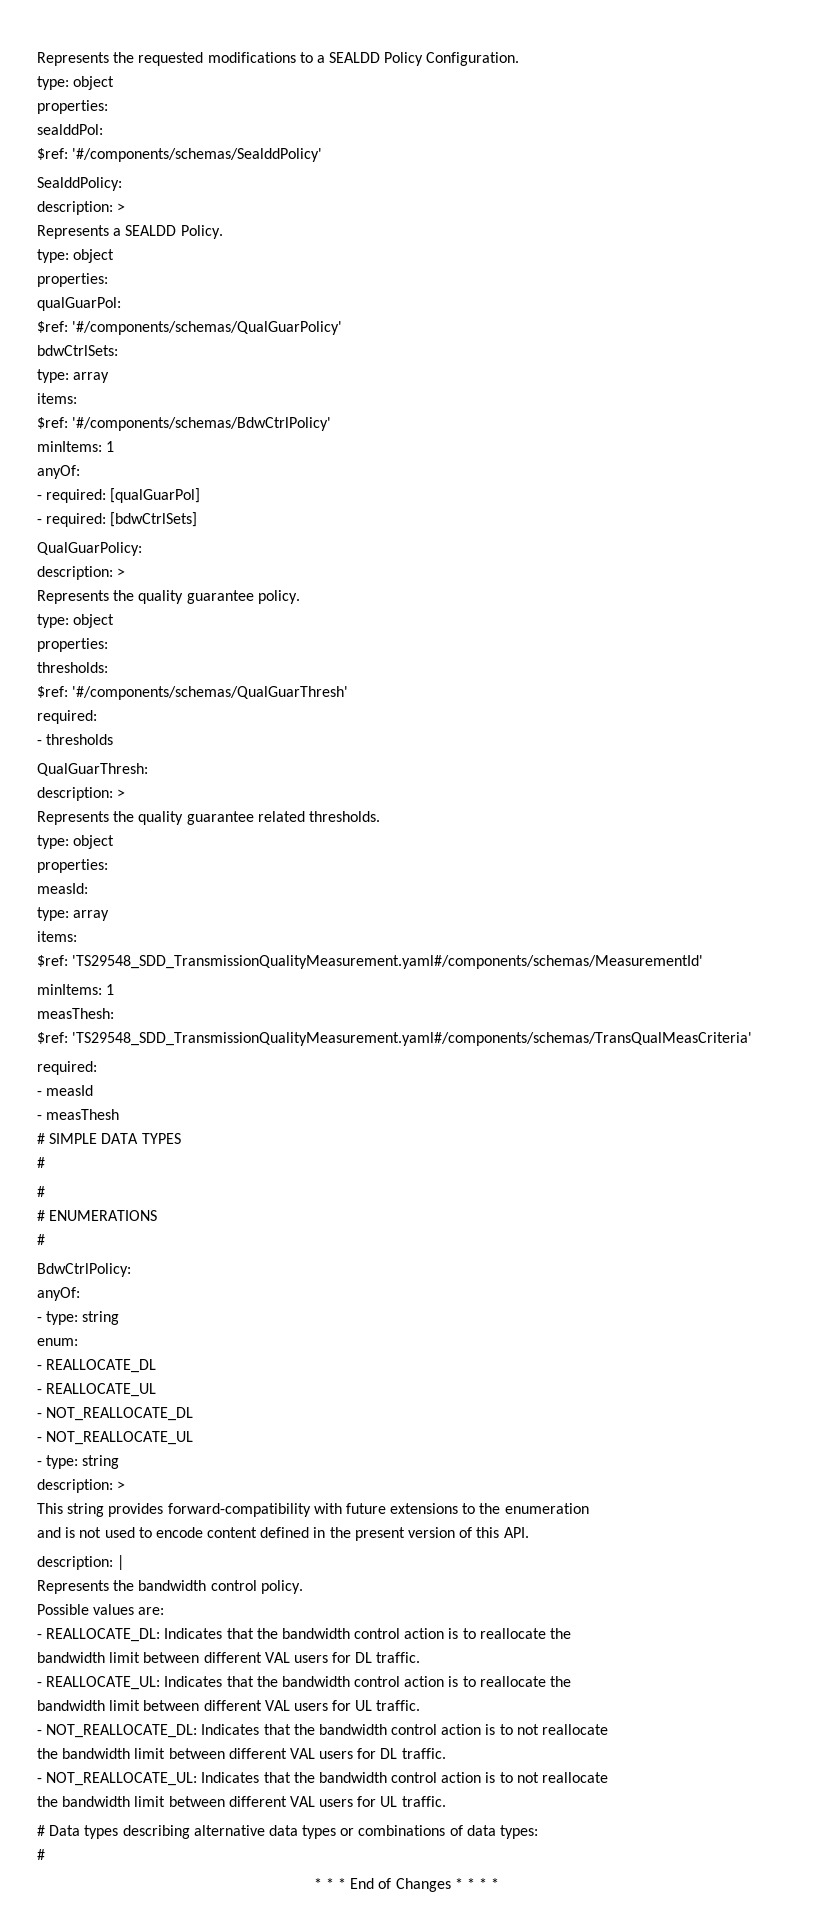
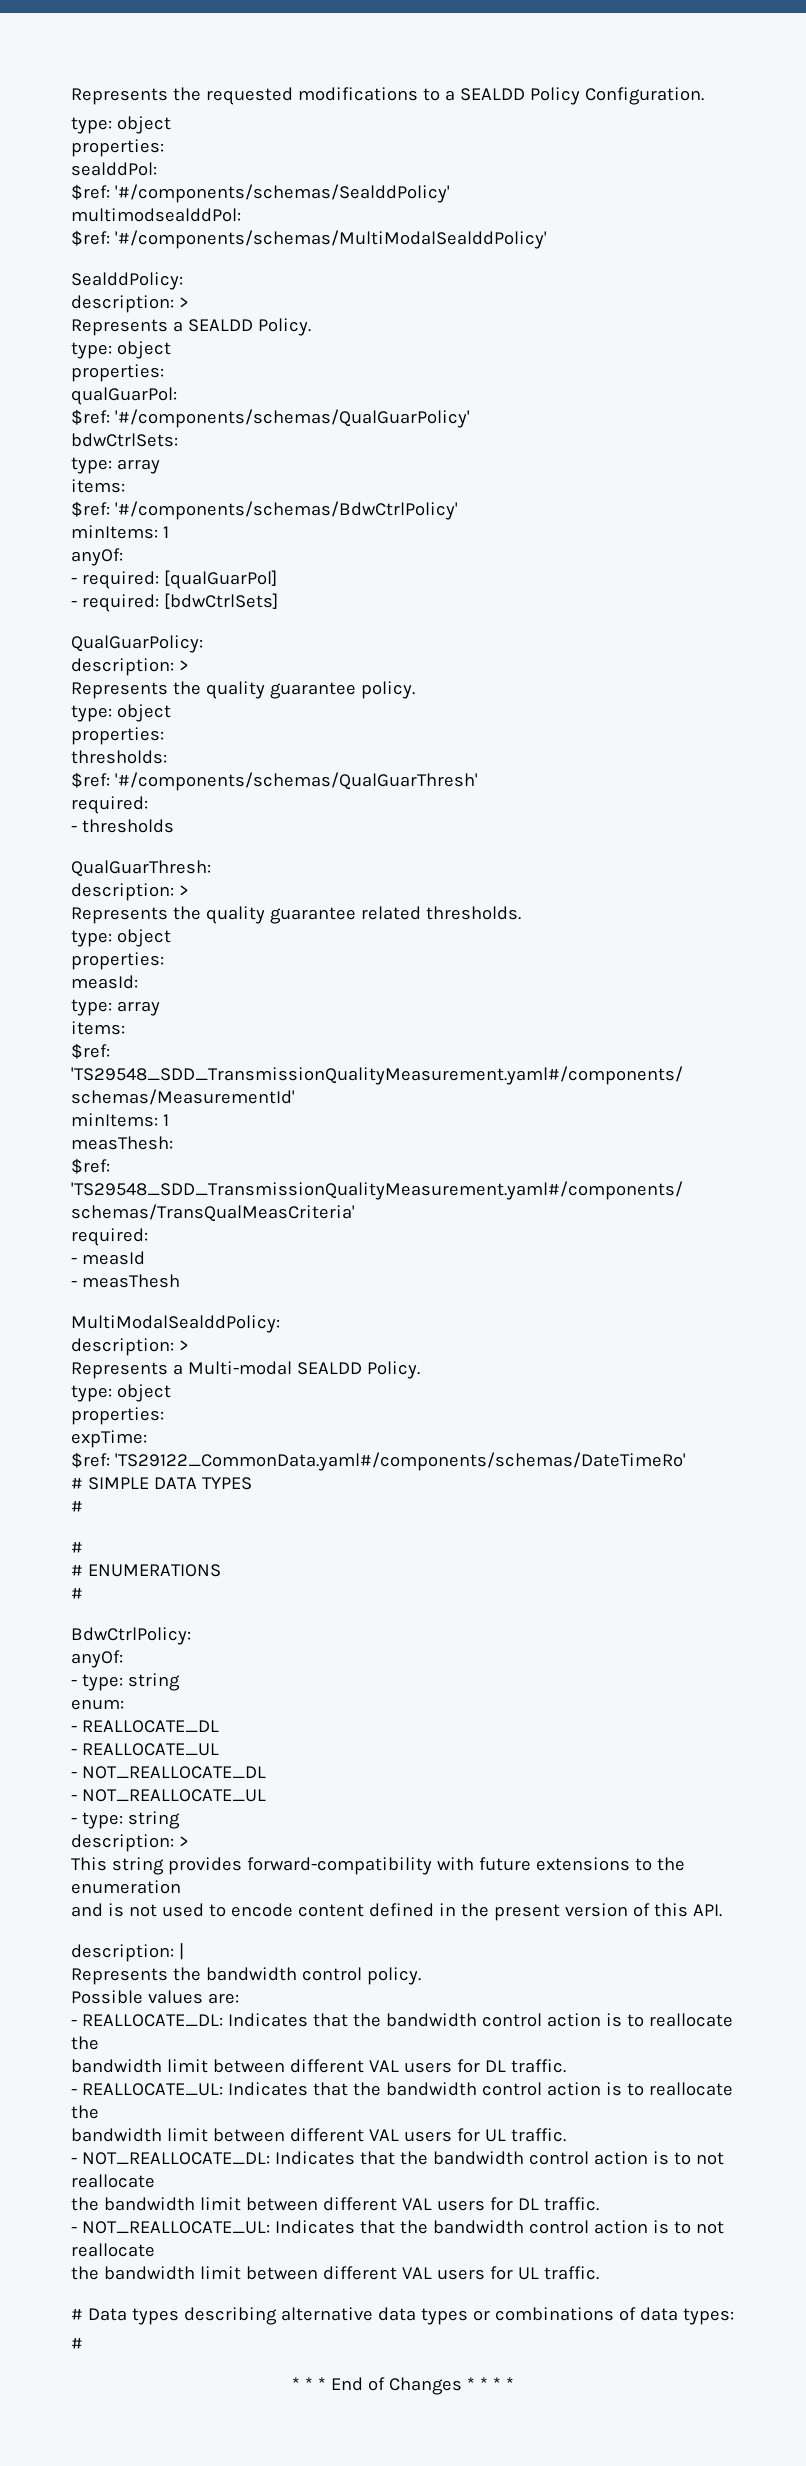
+ multimodsealddPol:
+ $ref: '#/components/schemas/MultiModalSealddPolicy'
+ MultiModalSealddPolicy:
+ description: >
+ Represents a Multi-modal SEALDD Policy.
+ type: object
+ properties:
+ expTime:
+ $ref: 'TS29122_CommonData.yaml#/components/schemas/DateTimeRo'

